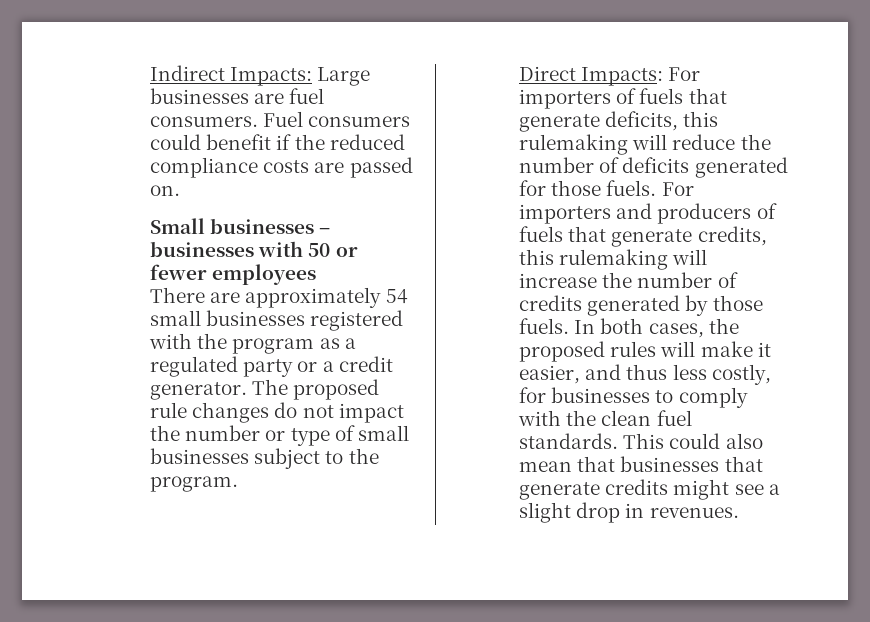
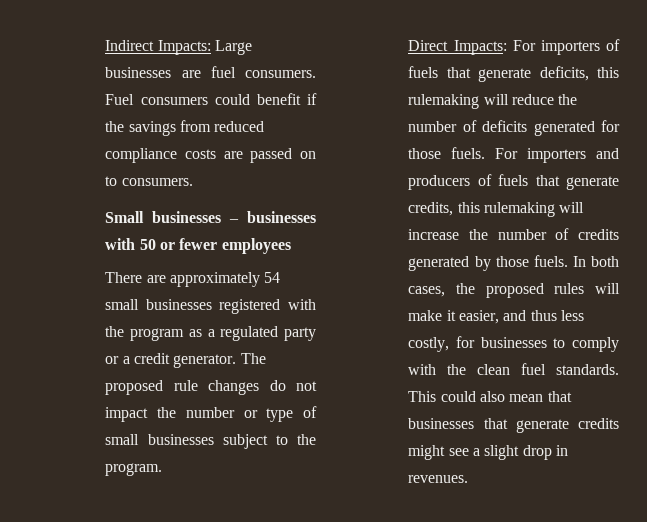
- Fuel consumers could benefit if the reduced compliance costs are passed on.
+ Fuel consumers could benefit if the savings from reduced compliance costs are passed on to consumers.

